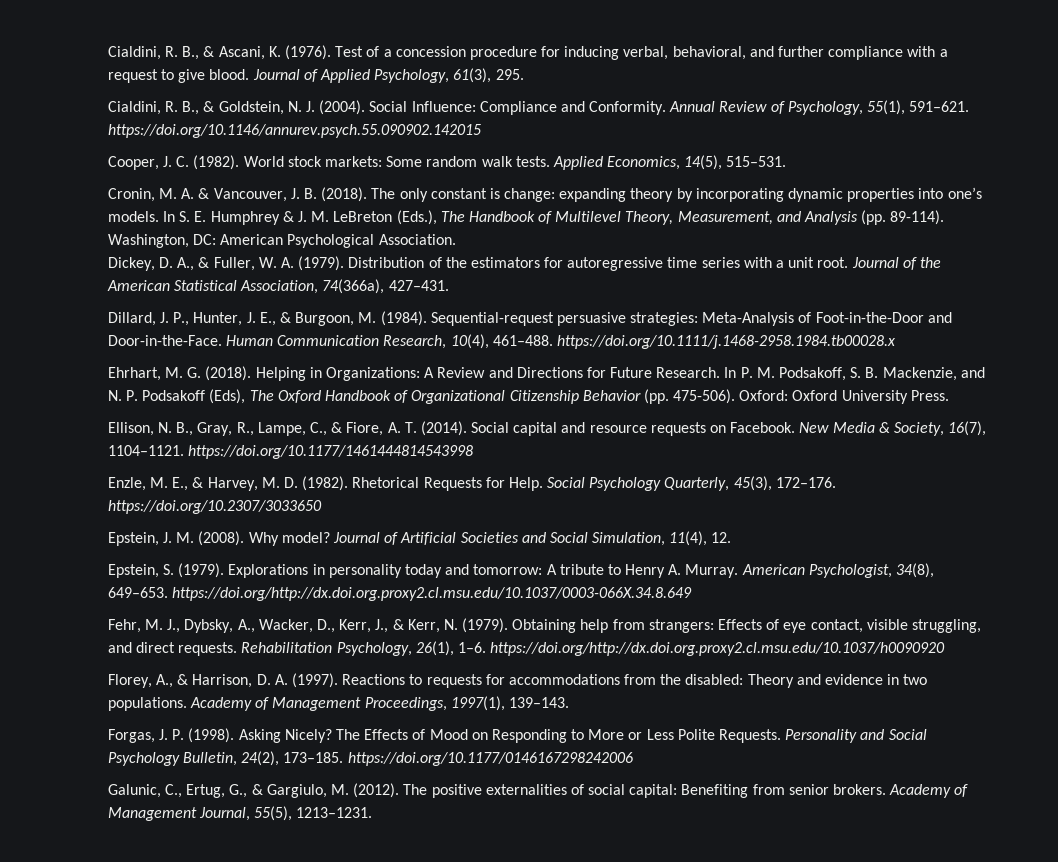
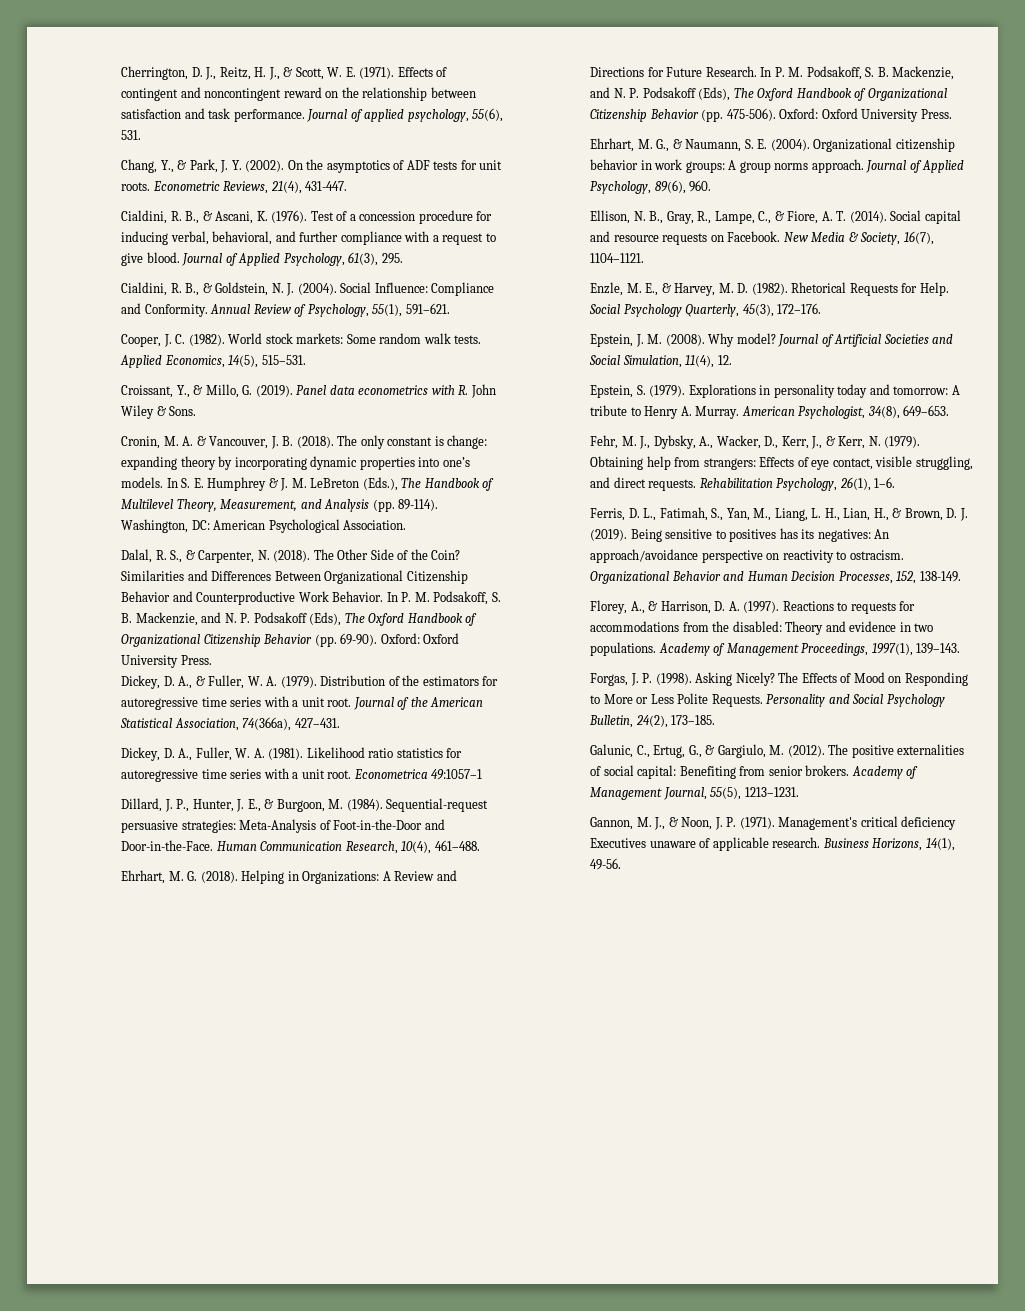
+ Cherrington, D. J., Reitz, H. J., & Scott, W. E. (1971). Effects of contingent and noncontingent reward on the relationship between satisfaction and task performance. Journal of applied psychology, 55(6), 531.
+ Chang, Y., & Park, J. Y. (2002). On the asymptotics of ADF tests for unit roots. Econometric Reviews, 21(4), 431-447.
- Annual Review of Psychology, 55(1), 591–621. https://doi.org/10.1146/annurev.psych.55.090902.142015
+ Annual Review of Psychology, 55(1), 591–621.
+ Croissant, Y., & Millo, G. (2019). Panel data econometrics with R. John Wiley & Sons.
+ Dalal, R. S., & Carpenter, N. (2018). The Other Side of the Coin? Similarities and Differences Between Organizational Citizenship Behavior and Counterproductive Work Behavior. In P. M. Podsakoff, S. B. Mackenzie, and N. P. Podsakoff (Eds), The Oxford Handbook of Organizational Citizenship Behavior (pp. 69-90). Oxford: Oxford University Press.
+ Dickey, D. A., Fuller, W. A. (1981). Likelihood ratio statistics for autoregressive time series with a unit root. Econometrica 49:1057–1
- Human Communication Research, 10(4), 461–488. https://doi.org/10.1111/j.1468-2958.1984.tb00028.x
+ Human Communication Research, 10(4), 461–488.
+ Ehrhart, M. G., & Naumann, S. E. (2004). Organizational citizenship behavior in work groups: A group norms approach. Journal of Applied Psychology, 89(6), 960.
- New Media & Society, 16(7), 1104–1121. https://doi.org/10.1177/1461444814543998
+ New Media & Society, 16(7), 1104–1121.
- Social Psychology Quarterly, 45(3), 172–176. https://doi.org/10.2307/3033650
+ Social Psychology Quarterly, 45(3), 172–176.
- American Psychologist, 34(8), 649–653. https://doi.org/http://dx.doi.org.proxy2.cl.msu.edu/10.1037/0003-066X.34.8.649
+ American Psychologist, 34(8), 649–653.
- Rehabilitation Psychology, 26(1), 1–6. https://doi.org/http://dx.doi.org.proxy2.cl.msu.edu/10.1037/h0090920
+ Rehabilitation Psychology, 26(1), 1–6.
+ Ferris, D. L., Fatimah, S., Yan, M., Liang, L. H., Lian, H., & Brown, D. J. (2019). Being sensitive to positives has its negatives: An approach/avoidance perspective on reactivity to ostracism. Organizational Behavior and Human Decision Processes, 152, 138-149.
- Personality and Social Psychology Bulletin, 24(2), 173–185. https://doi.org/10.1177/0146167298242006
+ Personality and Social Psychology Bulletin, 24(2), 173–185.
+ Gannon, M. J., & Noon, J. P. (1971). Management's critical deficiency Executives unaware of applicable research. Business Horizons, 14(1), 49-56.

